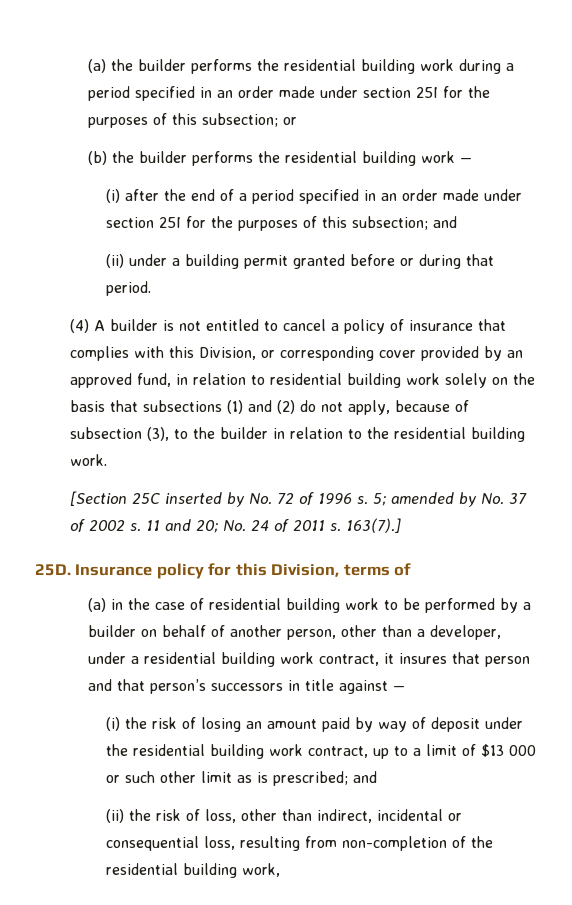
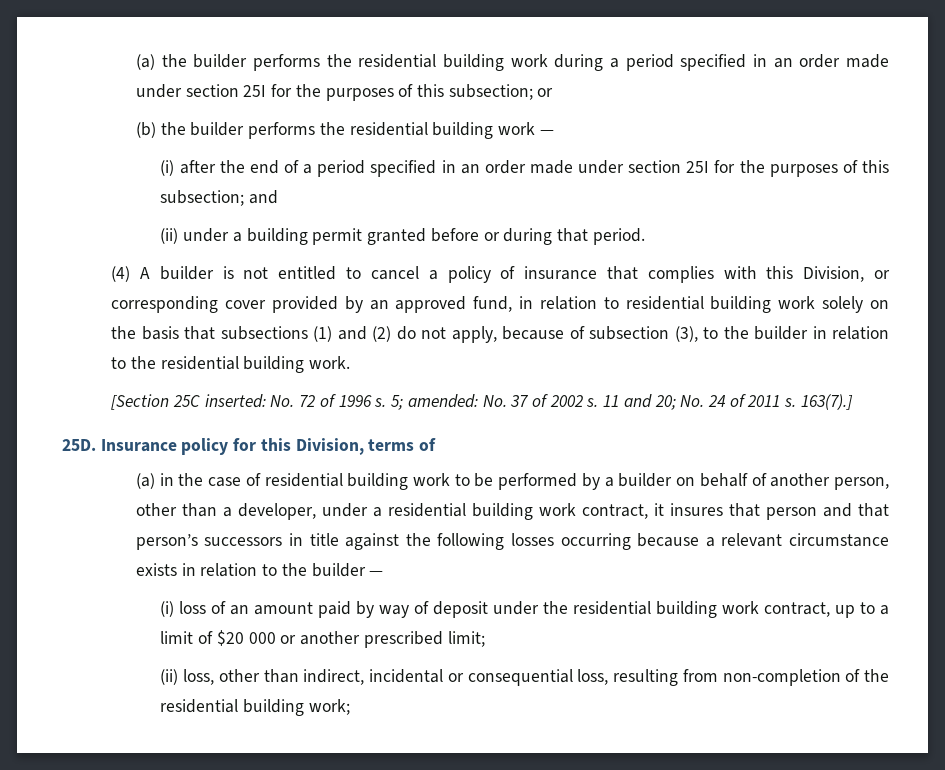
- [Section 25C inserted by No. 72 of 1996 s.
+ [Section 25C inserted: No. 72 of 1996 s.
- 5; amended by No. 37 of 2002 s.
+ 5; amended: No. 37 of 2002 s.
- (a) in the case of residential building work to be performed by a builder on behalf of another person, other than a developer, under a residential building work contract, it insures that person and that person’s successors in title against —
- (i) the risk of losing an amount paid by way of deposit under the residential building work contract, up to a limit of $13 000 or such other limit as is prescribed; and
- (ii) the risk of loss, other than indirect, incidental or consequential loss, resulting from non-completion of the residential building work,
+ (a) in the case of residential building work to be performed by a builder on behalf of another person, other than a developer, under a residential building work contract, it insures that person and that person’s successors in title against the following losses occurring because a relevant circumstance exists in relation to the builder —
+ (i) loss of an amount paid by way of deposit under the residential building work contract, up to a limit of $20 000 or another prescribed limit;
+ (ii) loss, other than indirect, incidental or consequential loss, resulting from non-completion of the residential building work;

